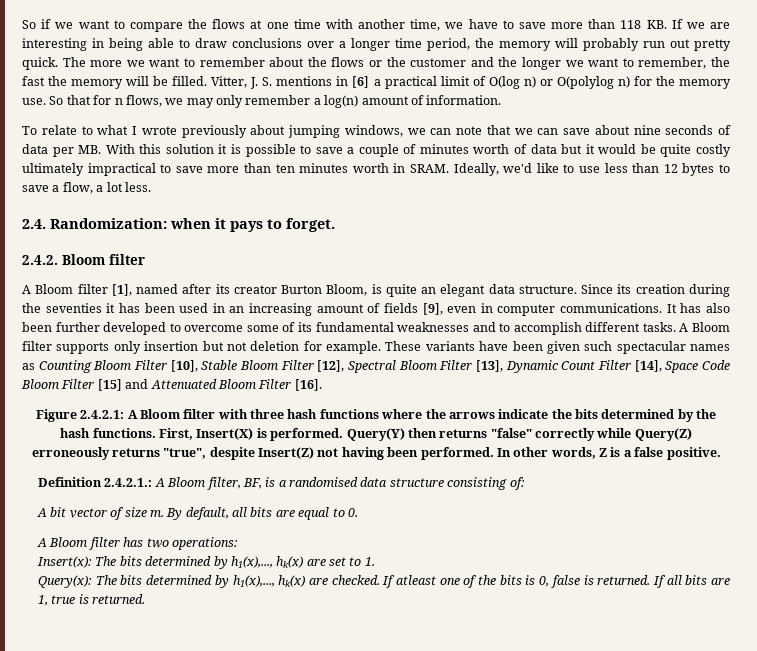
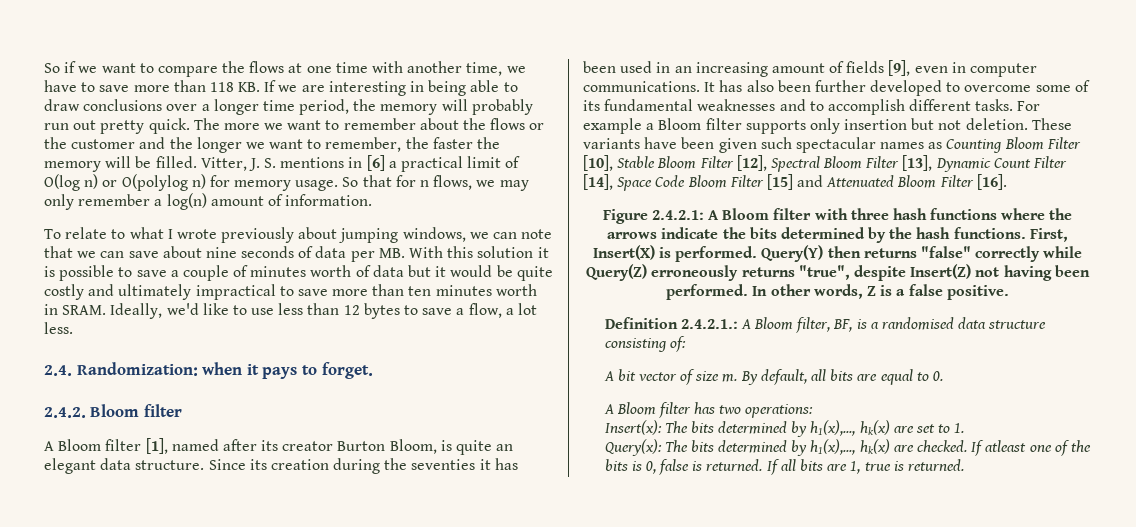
- The more we want to remember about the flows or the customer and the longer we want to remember, the fast the memory will be filled.
+ The more we want to remember about the flows or the customer and the longer we want to remember, the faster the memory will be filled.
- Vitter, J. S. mentions in [6] a practical limit of O(log n) or O(polylog n) for the memory use.
+ Vitter, J. S. mentions in [6] a practical limit of O(log n) or O(polylog n) for memory usage.
- To relate to what I wrote previously about jumping windows, we can note that we can save about nine seconds of data per MB. With this solution it is possible to save a couple of minutes worth of data but it would be quite costly ultimately impractical to save more than ten minutes worth in SRAM.
+ To relate to what I wrote previously about jumping windows, we can note that we can save about nine seconds of data per MB. With this solution it is possible to save a couple of minutes worth of data but it would be quite costly and ultimately impractical to save more than ten minutes worth in SRAM.
- A Bloom filter supports only insertion but not deletion for example.
+ For example a Bloom filter supports only insertion but not deletion.

